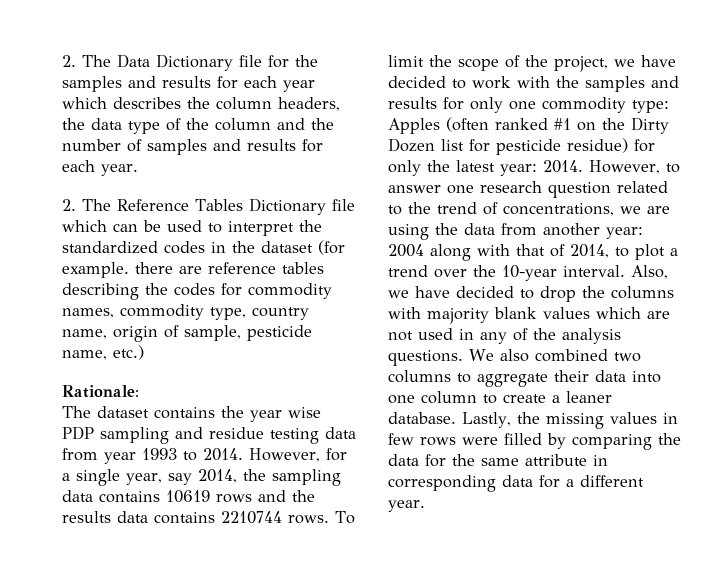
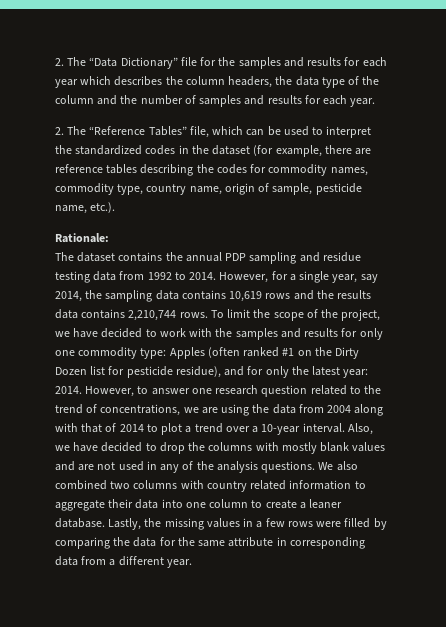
- 2. The Data Dictionary file for the samples and results for each year which describes the column headers, the data type of the column and the number of samples and results for each year.
+ 2. The “Data Dictionary” file for the samples and results for each year which describes the column headers, the data type of the column and the number of samples and results for each year.
- 2. The Reference Tables Dictionary file which can be used to interpret the standardized codes in the dataset (for example. there are reference tables describing the codes for commodity names, commodity type, country name, origin of sample, pesticide name, etc.)
+ 2. The “Reference Tables” file, which can be used to interpret the standardized codes in the dataset (for example, there are reference tables describing the codes for commodity names, commodity type, country name, origin of sample, pesticide name, etc.).
- The dataset contains the year wise PDP sampling and residue testing data from year 1993 to 2014.
+ The dataset contains the annual PDP sampling and residue testing data from 1992 to 2014.
- However, for a single year, say 2014, the sampling data contains 10619 rows and the results data contains 2210744 rows.
+ However, for a single year, say 2014, the sampling data contains 10,619 rows and the results data contains 2,210,744 rows.
- To limit the scope of the project, we have decided to work with the samples and results for only one commodity type: Apples (often ranked #1 on the Dirty Dozen list for pesticide residue) for only the latest year: 2014.
+ To limit the scope of the project, we have decided to work with the samples and results for only one commodity type: Apples (often ranked #1 on the Dirty Dozen list for pesticide residue), and for only the latest year: 2014.
- However, to answer one research question related to the trend of concentrations, we are using the data from another year: 2004 along with that of 2014, to plot a trend over the 10-year interval.
+ However, to answer one research question related to the trend of concentrations, we are using the data from 2004 along with that of 2014 to plot a trend over a 10-year interval.
- Also, we have decided to drop the columns with majority blank values which are not used in any of the analysis questions.
+ Also, we have decided to drop the columns with mostly blank values and are not used in any of the analysis questions.
- We also combined two columns to aggregate their data into one column to create a leaner database.
+ We also combined two columns with country related information to aggregate their data into one column to create a leaner database.
- Lastly, the missing values in few rows were filled by comparing the data for the same attribute in corresponding data for a different year.
+ Lastly, the missing values in a few rows were filled by comparing the data for the same attribute in corresponding data from a different year.

